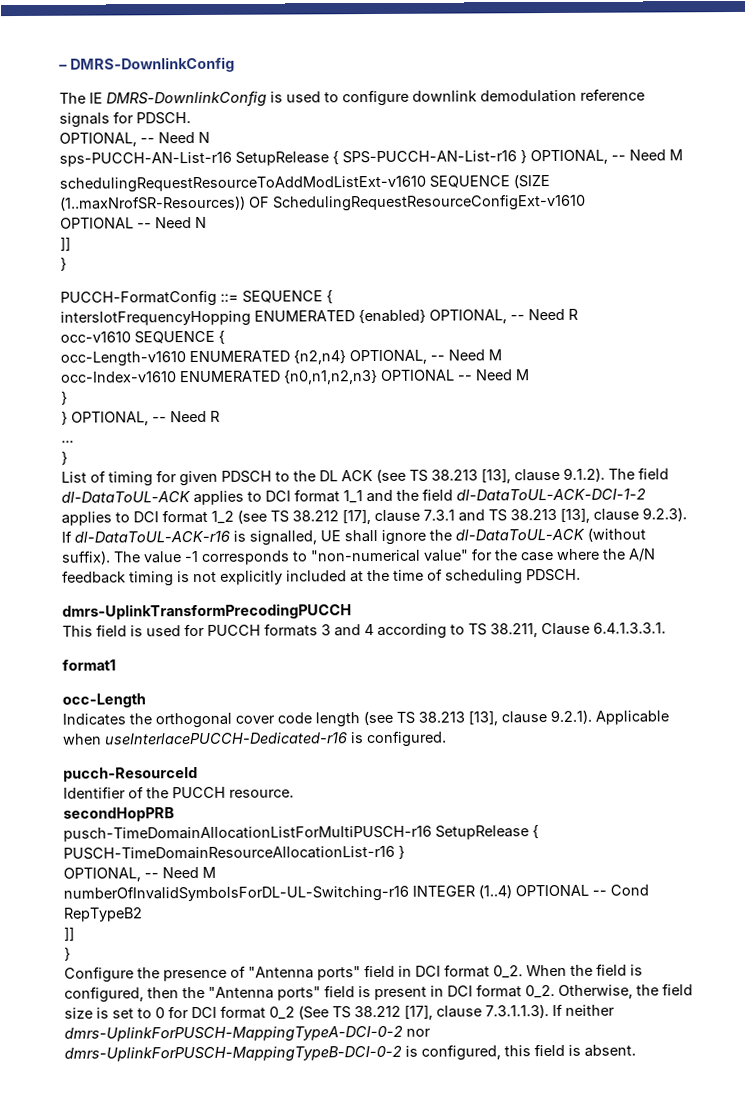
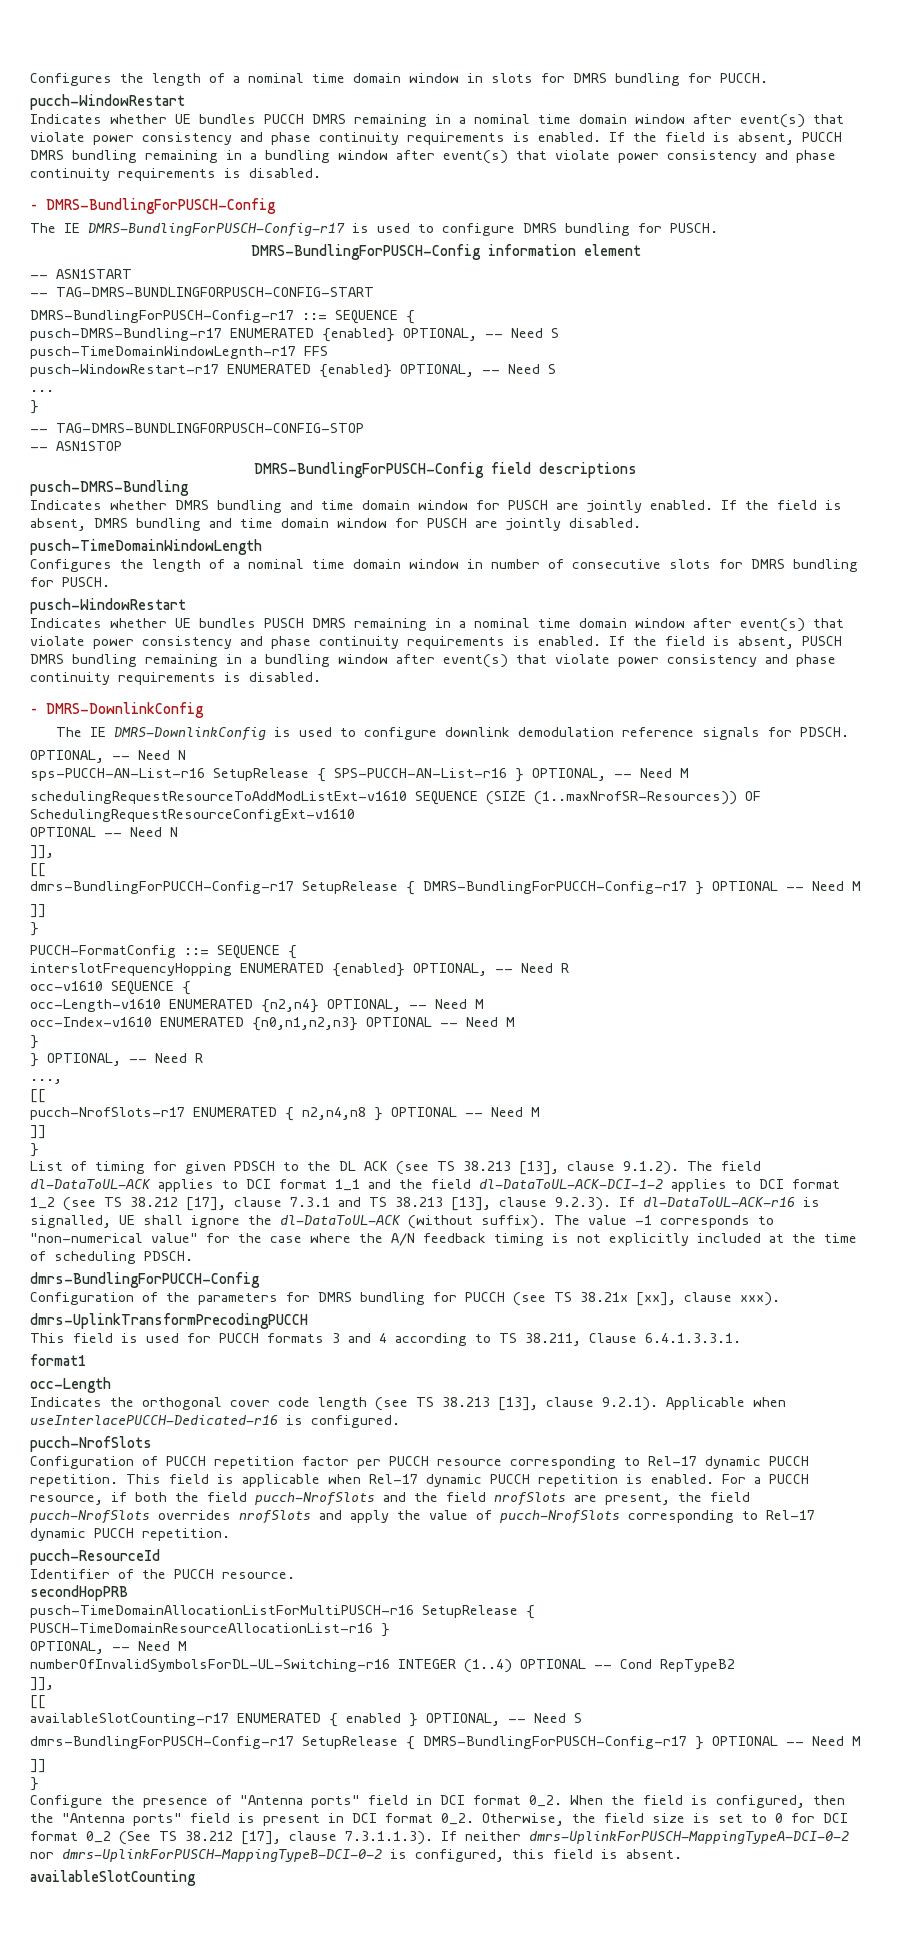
+ Configures the length of a nominal time domain window in slots for DMRS bundling for PUCCH.
+ pucch-WindowRestart
+ Indicates whether UE bundles PUCCH DMRS remaining in a nominal time domain window after event(s) that violate power consistency and phase continuity requirements is enabled. If the field is absent, PUCCH DMRS bundling remaining in a bundling window after event(s) that violate power consistency and phase continuity requirements is disabled.
+ – DMRS-BundlingForPUSCH-Config
+ The IE DMRS-BundlingForPUSCH-Config-r17 is used to configure DMRS bundling for PUSCH.
+ DMRS-BundlingForPUSCH-Config information element
+ -- ASN1START
+ -- TAG-DMRS-BUNDLINGFORPUSCH-CONFIG-START
+ DMRS-BundlingForPUSCH-Config-r17 ::= SEQUENCE {
+ pusch-DMRS-Bundling-r17 ENUMERATED {enabled} OPTIONAL, -- Need S
+ pusch-TimeDomainWindowLegnth-r17 FFS
+ pusch-WindowRestart-r17 ENUMERATED {enabled} OPTIONAL, -- Need S
+ ...
+ }
+ -- TAG-DMRS-BUNDLINGFORPUSCH-CONFIG-STOP
+ -- ASN1STOP
+ DMRS-BundlingForPUSCH-Config field descriptions
+ pusch-DMRS-Bundling
+ Indicates whether DMRS bundling and time domain window for PUSCH are jointly enabled. If the field is absent, DMRS bundling and time domain window for PUSCH are jointly disabled.
+ pusch-TimeDomainWindowLength
+ Configures the length of a nominal time domain window in number of consecutive slots for DMRS bundling for PUSCH.
+ pusch-WindowRestart
+ Indicates whether UE bundles PUSCH DMRS remaining in a nominal time domain window after event(s) that violate power consistency and phase continuity requirements is enabled. If the field is absent, PUSCH DMRS bundling remaining in a bundling window after event(s) that violate power consistency and phase continuity requirements is disabled.
  OPTIONAL -- Need N
+ ]],
+ [[
+ dmrs-BundlingForPUCCH-Config-r17 SetupRelease { DMRS-BundlingForPUCCH-Config-r17 } OPTIONAL -- Need M
- ...
+ ...,
+ [[
+ pucch-NrofSlots-r17 ENUMERATED { n2,n4,n8 } OPTIONAL -- Need M
+ ]]
+ dmrs-BundlingForPUCCH-Config
+ Configuration of the parameters for DMRS bundling for PUCCH (see TS 38.21x [xx], clause xxx).
  Indicates the orthogonal cover code length (see TS 38.213 [13], clause 9.2.1). Applicable when useInterlacePUCCH-Dedicated-r16 is configured.
+ pucch-NrofSlots
+ Configuration of PUCCH repetition factor per PUCCH resource corresponding to Rel-17 dynamic PUCCH repetition. This field is applicable when Rel-17 dynamic PUCCH repetition is enabled. For a PUCCH resource, if both the field pucch-NrofSlots and the field nrofSlots are present, the field pucch-NrofSlots overrides nrofSlots and apply the value of pucch-NrofSlots corresponding to Rel-17 dynamic PUCCH repetition.
  numberOfInvalidSymbolsForDL-UL-Switching-r16 INTEGER (1..4) OPTIONAL -- Cond RepTypeB2
+ ]],
+ [[
+ availableSlotCounting-r17 ENUMERATED { enabled } OPTIONAL, -- Need S
+ dmrs-BundlingForPUSCH-Config-r17 SetupRelease { DMRS-BundlingForPUSCH-Config-r17 } OPTIONAL -- Need M
+ availableSlotCounting

